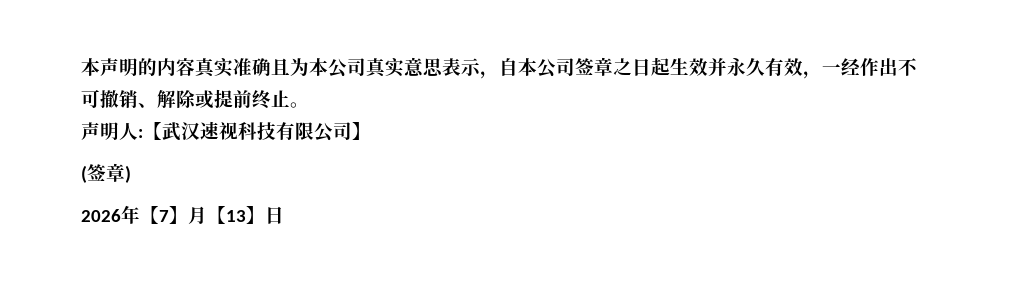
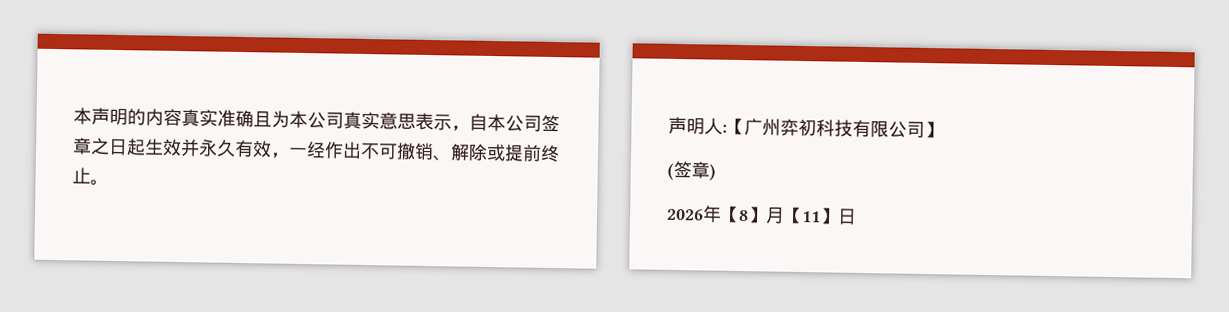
- 声明人:【武汉速视科技有限公司】
+ 声明人:【广州弈初科技有限公司】
- 2026年【7】月【13】日
+ 2026年【8】月【11】日

